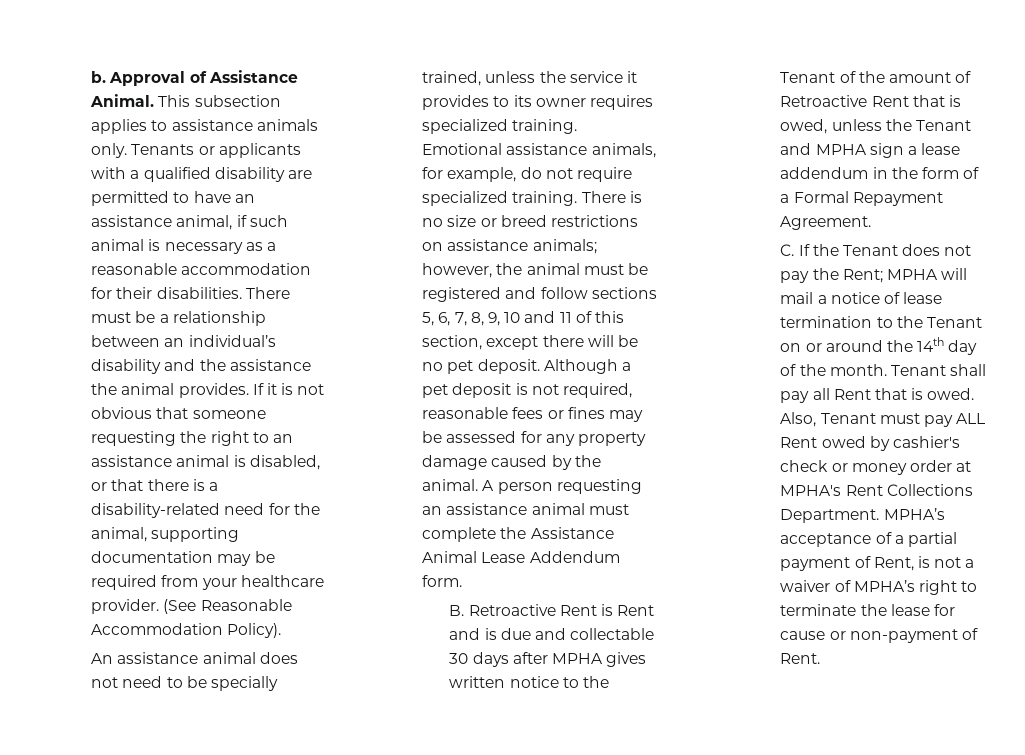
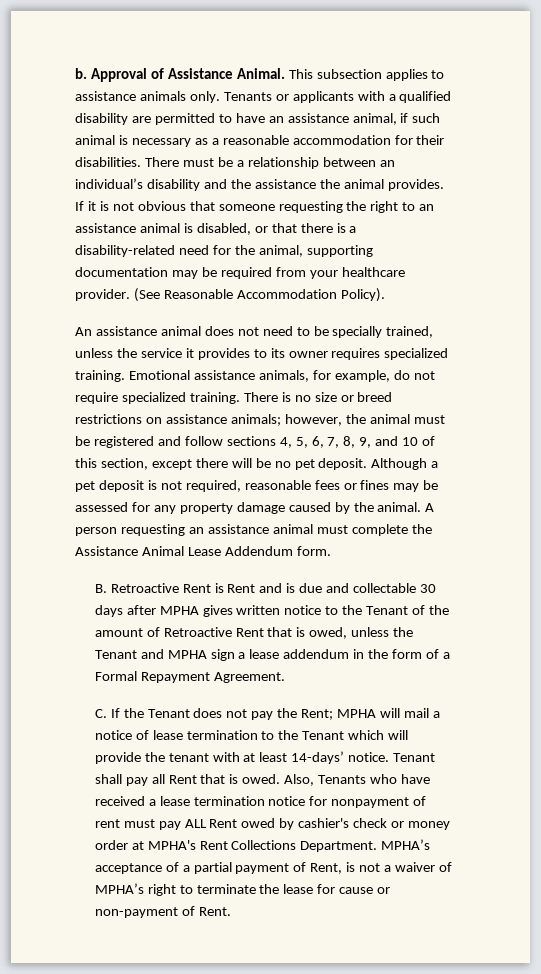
- There is no size or breed restrictions on assistance animals; however, the animal must be registered and follow sections 5, 6, 7, 8, 9, 10 and 11 of this section, except there will be no pet deposit.
+ There is no size or breed restrictions on assistance animals; however, the animal must be registered and follow sections 4, 5, 6, 7, 8, 9, and 10 of this section, except there will be no pet deposit.
- C. If the Tenant does not pay the Rent; MPHA will mail a notice of lease termination to the Tenant on or around the 14th day of the month.
+ C. If the Tenant does not pay the Rent; MPHA will mail a notice of lease termination to the Tenant which will provide the tenant with at least 14-days’ notice.
- Also, Tenant must pay ALL Rent owed by cashier's check or money order at MPHA's Rent Collections Department.
+ Also, Tenants who have received a lease termination notice for nonpayment of rent must pay ALL Rent owed by cashier's check or money order at MPHA's Rent Collections Department.

